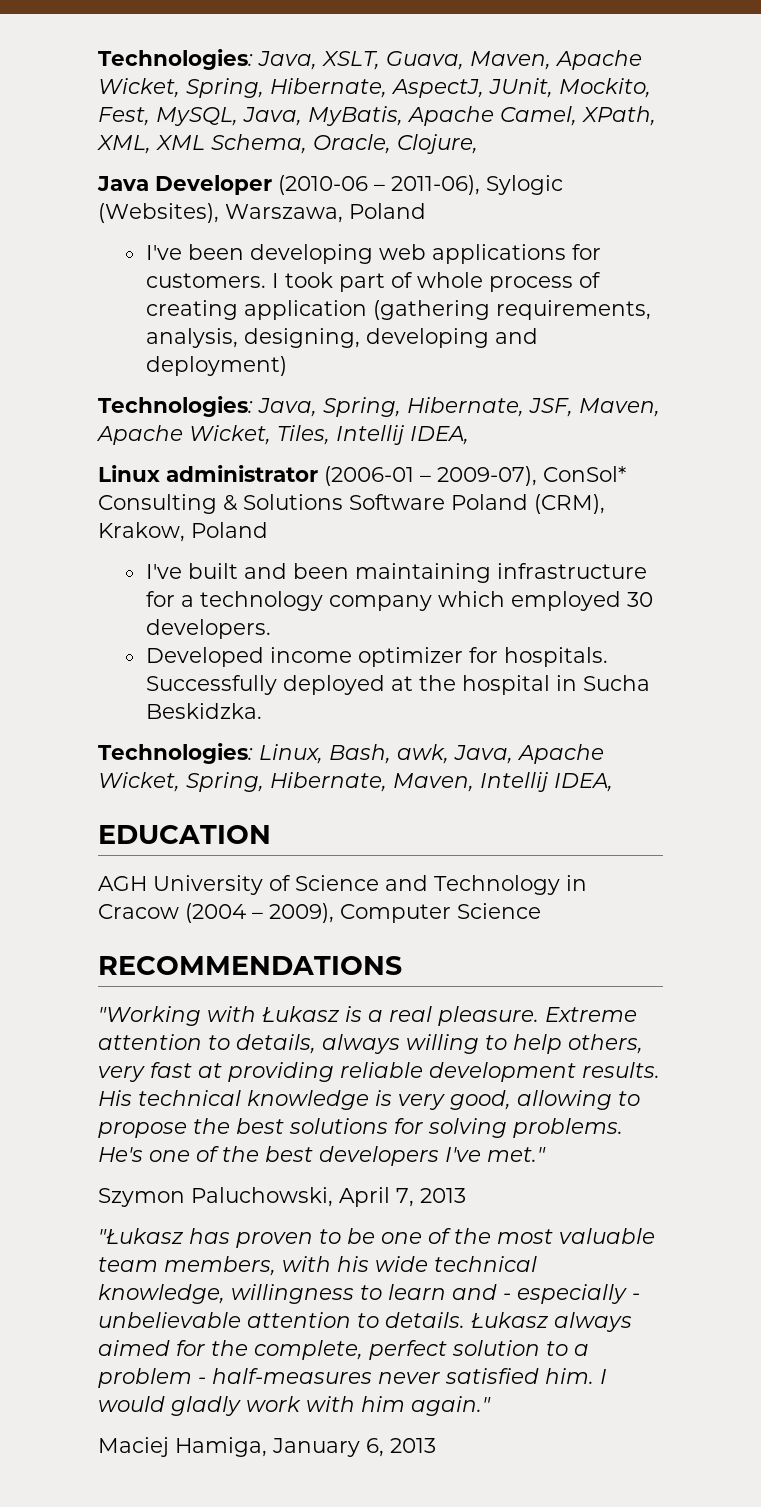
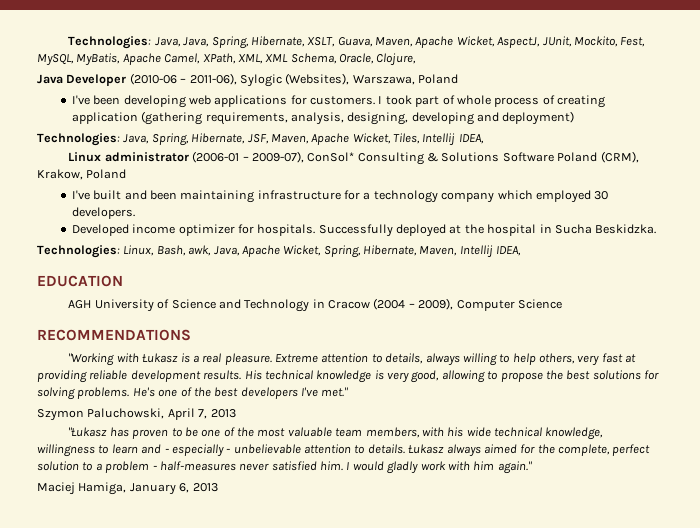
- Technologies: Java, XSLT, Guava, Maven, Apache Wicket, Spring, Hibernate, AspectJ, JUnit, Mockito, Fest, MySQL, Java, MyBatis, Apache Camel, XPath, XML, XML Schema, Oracle, Clojure,
+ Technologies: Java, Java, Spring, Hibernate, XSLT, Guava, Maven, Apache Wicket, AspectJ, JUnit, Mockito, Fest, MySQL, MyBatis, Apache Camel, XPath, XML, XML Schema, Oracle, Clojure,

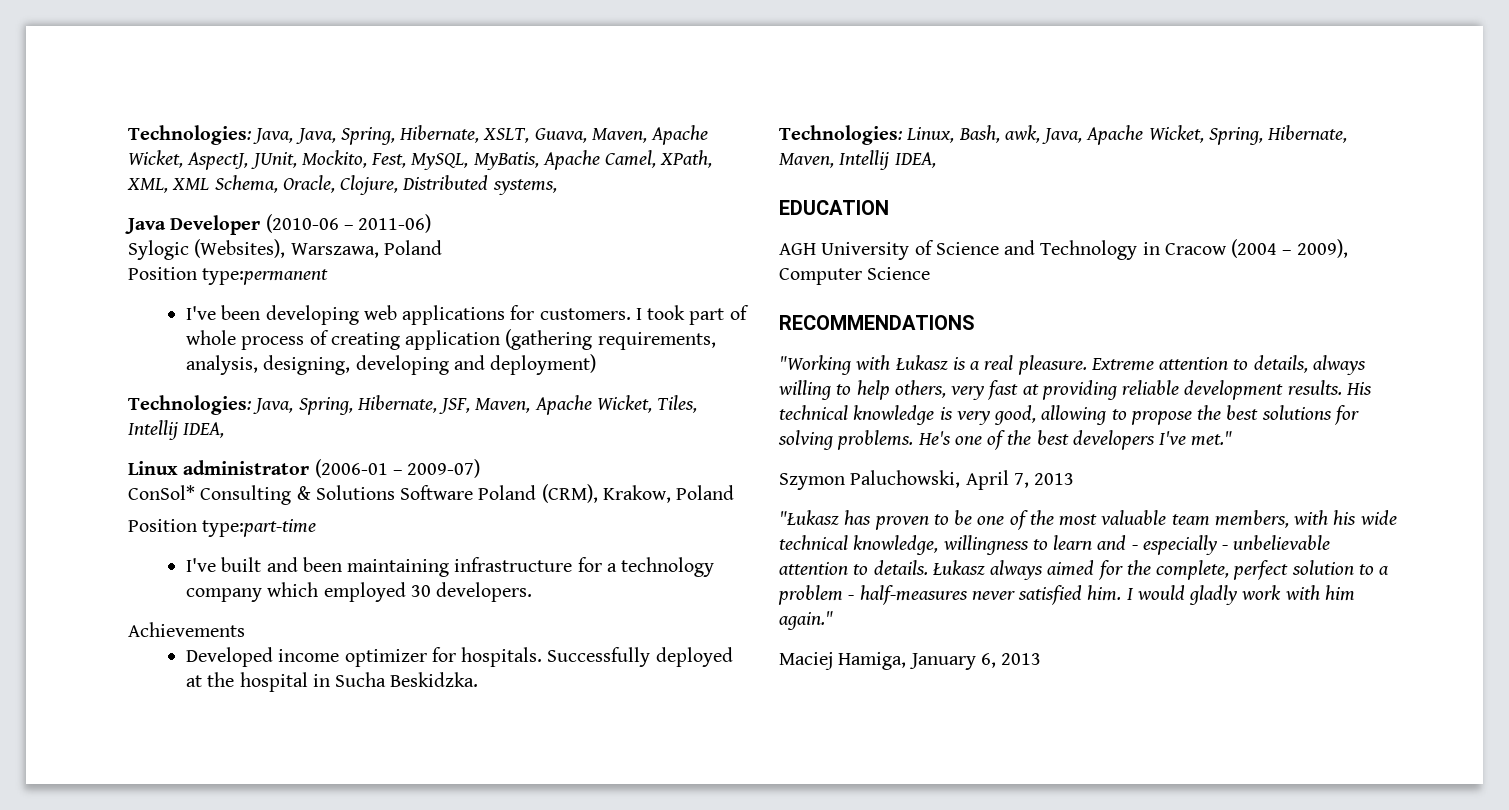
- Technologies: Java, Java, Spring, Hibernate, XSLT, Guava, Maven, Apache Wicket, AspectJ, JUnit, Mockito, Fest, MySQL, MyBatis, Apache Camel, XPath, XML, XML Schema, Oracle, Clojure,
+ Technologies: Java, Java, Spring, Hibernate, XSLT, Guava, Maven, Apache Wicket, AspectJ, JUnit, Mockito, Fest, MySQL, MyBatis, Apache Camel, XPath, XML, XML Schema, Oracle, Clojure, Distributed systems,
- Java Developer (2010-06 – 2011-06), Sylogic (Websites), Warszawa, Poland
+ Java Developer (2010-06 – 2011-06)
+ Sylogic (Websites), Warszawa, Poland
+ Position type:permanent
- Linux administrator (2006-01 – 2009-07), ConSol* Consulting & Solutions Software Poland (CRM), Krakow, Poland
+ Linux administrator (2006-01 – 2009-07)
+ ConSol* Consulting & Solutions Software Poland (CRM), Krakow, Poland
+ Position type:part-time
+ Achievements

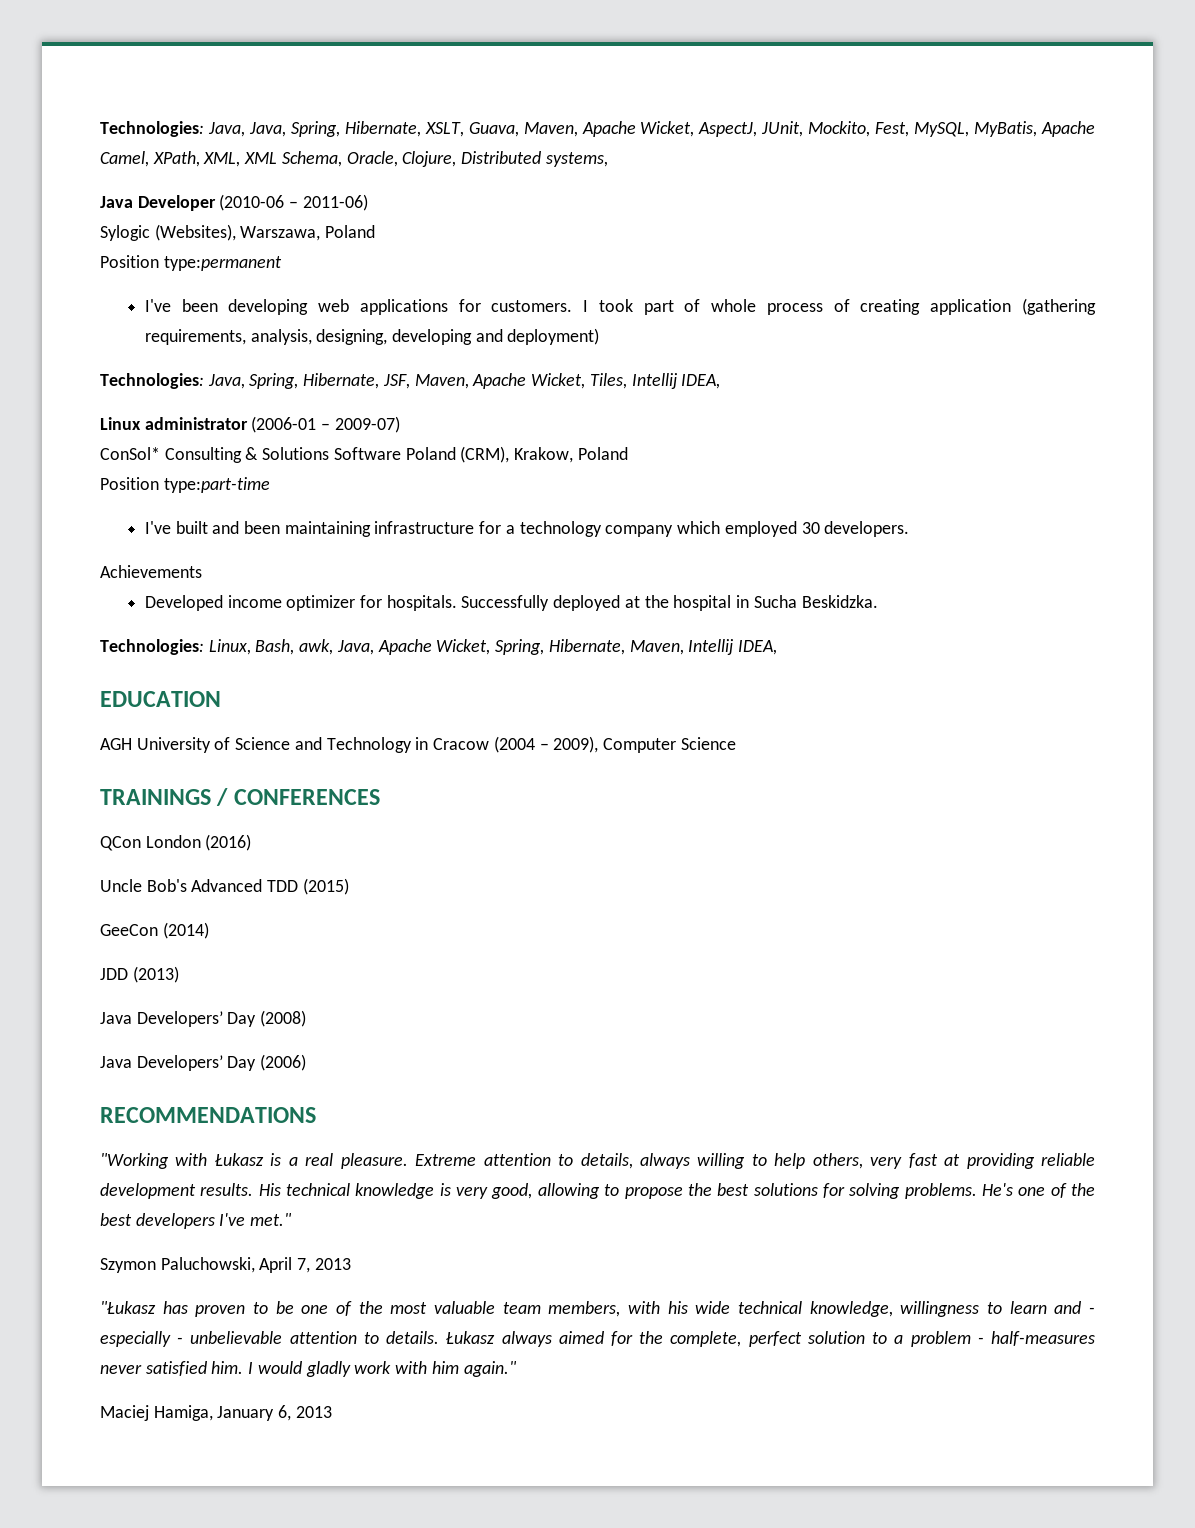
+ TRAININGS / CONFERENCES
+ QCon London (2016)
+ Uncle Bob's Advanced TDD (2015)
+ GeeCon (2014)
+ JDD (2013)
+ Java Developers’ Day (2008)
+ Java Developers’ Day (2006)

